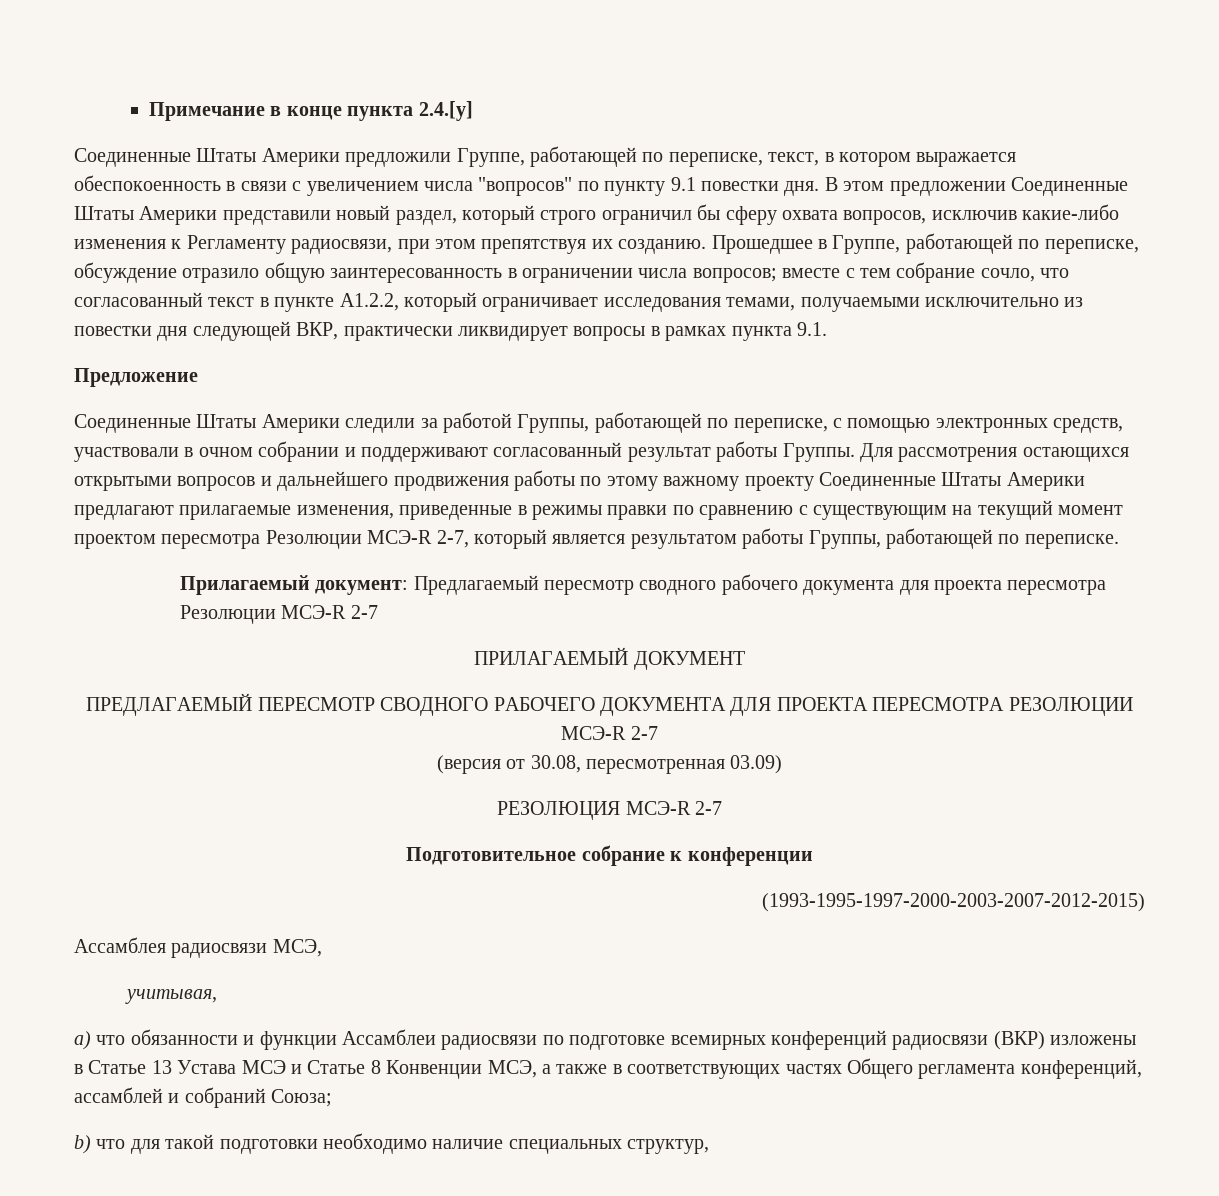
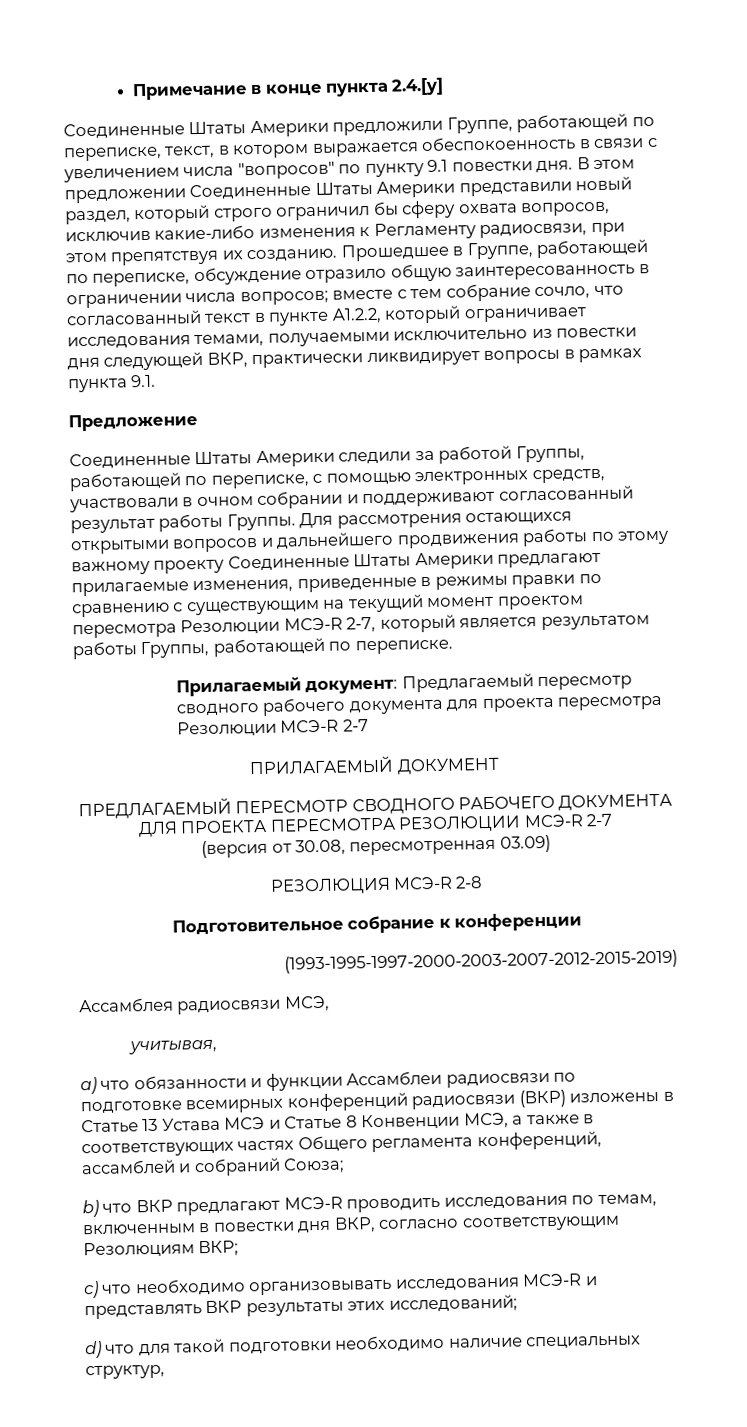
- РЕЗОЛЮЦИЯ МСЭ-R 2-7
+ РЕЗОЛЮЦИЯ МСЭ-R 2-8
- (1993-1995-1997-2000-2003-2007-2012-2015)
+ (1993-1995-1997-2000-2003-2007-2012-2015-2019)
- b) что для такой подготовки необходимо наличие специальных структур,
+ b) что ВКР предлагают МСЭ-R проводить исследования по темам, включенным в повестки дня ВКР, согласно соответствующим Резолюциям ВКР;
+ c) что необходимо организовывать исследования МСЭ-R и представлять ВКР результаты этих исследований;
+ d) что для такой подготовки необходимо наличие специальных структур,

